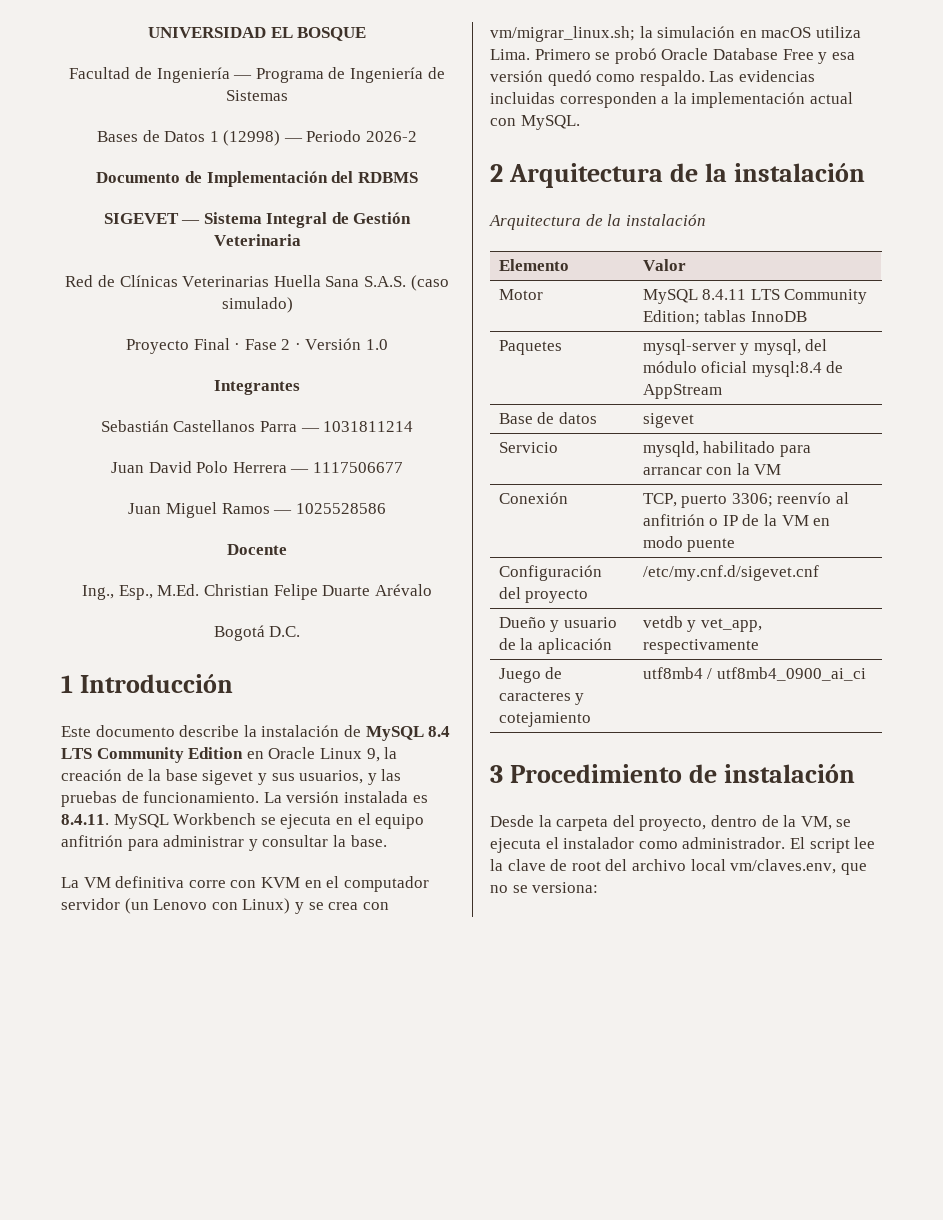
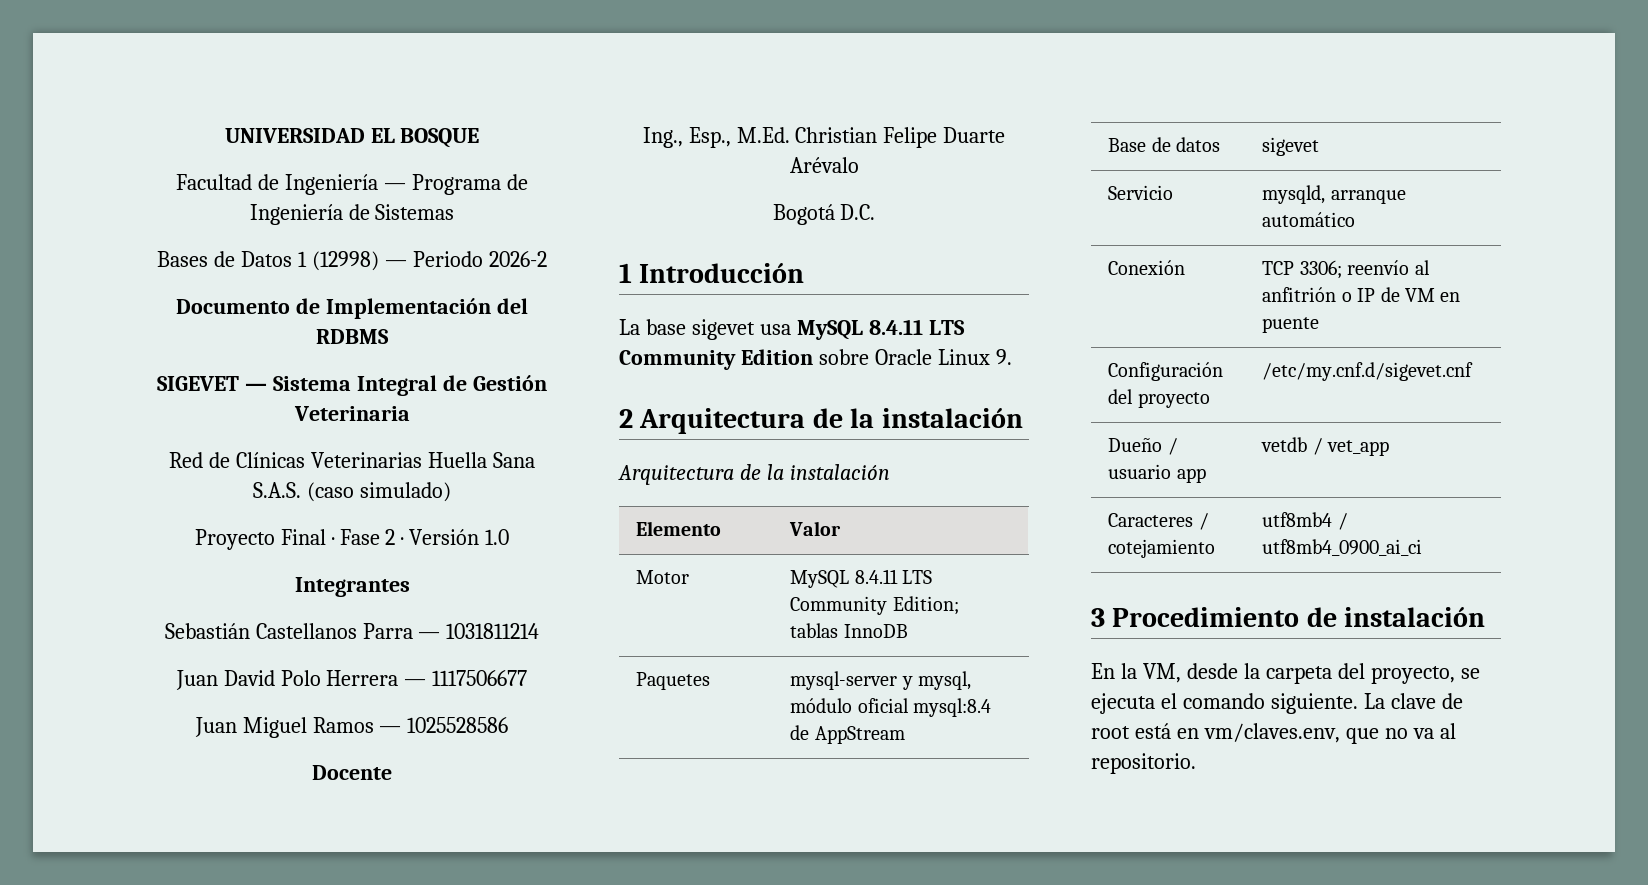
- Este documento describe la instalación de MySQL 8.4 LTS Community Edition en Oracle Linux 9, la creación de la base sigevet y sus usuarios, y las pruebas de funcionamiento. La versión instalada es 8.4.11. MySQL Workbench se ejecuta en el equipo anfitrión para administrar y consultar la base.
- La VM definitiva corre con KVM en el computador servidor (un Lenovo con Linux) y se crea con vm/migrar_linux.sh; la simulación en macOS utiliza Lima. Primero se probó Oracle Database Free y esa versión quedó como respaldo. Las evidencias incluidas corresponden a la implementación actual con MySQL.
+ La base sigevet usa MySQL 8.4.11 LTS Community Edition sobre Oracle Linux 9.
- Paquetes | mysql-server y mysql, del módulo oficial mysql:8.4 de AppStream
+ Paquetes | mysql-server y mysql, módulo oficial mysql:8.4 de AppStream
- Servicio | mysqld, habilitado para arrancar con la VM
+ Servicio | mysqld, arranque automático
- Conexión | TCP, puerto 3306; reenvío al anfitrión o IP de la VM en modo puente
+ Conexión | TCP 3306; reenvío al anfitrión o IP de VM en puente
- Dueño y usuario de la aplicación | vetdb y vet_app, respectivamente
- Juego de caracteres y cotejamiento | utf8mb4 / utf8mb4_0900_ai_ci
+ Dueño / usuario app | vetdb / vet_app
+ Caracteres / cotejamiento | utf8mb4 / utf8mb4_0900_ai_ci
- Desde la carpeta del proyecto, dentro de la VM, se ejecuta el instalador como administrador. El script lee la clave de root del archivo local vm/claves.env, que no se versiona:
+ En la VM, desde la carpeta del proyecto, se ejecuta el comando siguiente. La clave de root está en vm/claves.env, que no va al repositorio.

